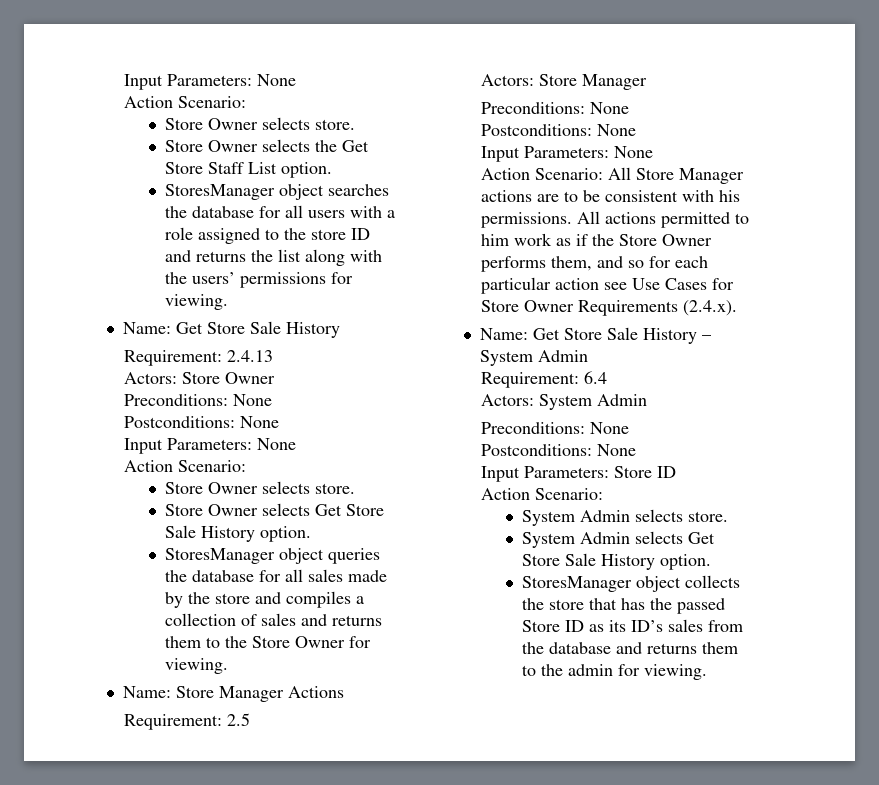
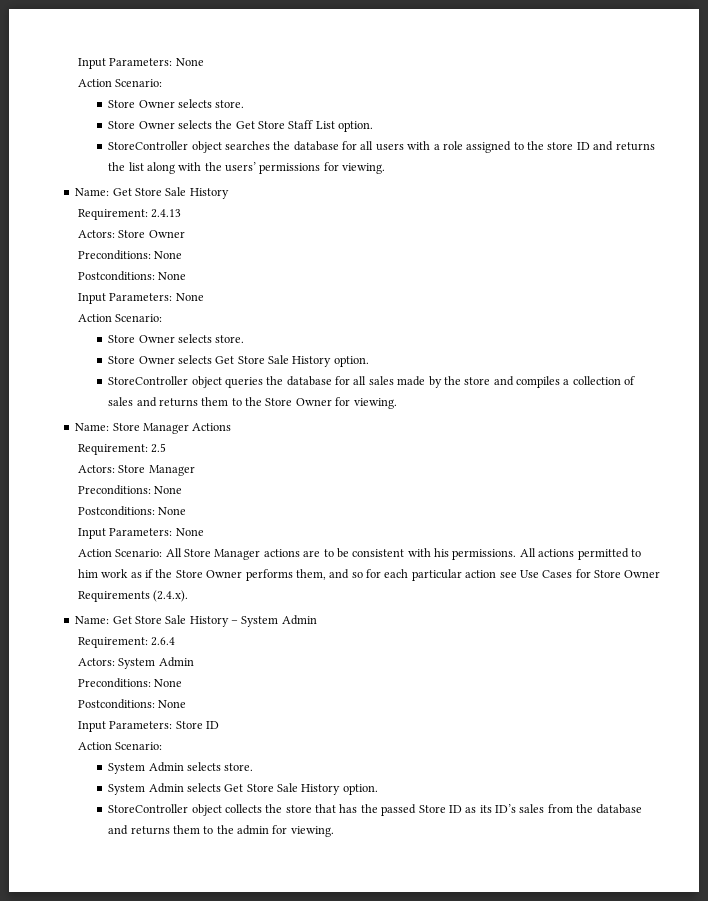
- StoresManager object searches the database for all users with a role assigned to the store ID and returns the list along with the users’ permissions for viewing.
+ StoreController object searches the database for all users with a role assigned to the store ID and returns the list along with the users’ permissions for viewing.
- StoresManager object queries the database for all sales made by the store and compiles a collection of sales and returns them to the Store Owner for viewing.
+ StoreController object queries the database for all sales made by the store and compiles a collection of sales and returns them to the Store Owner for viewing.
- Requirement: 6.4
+ Requirement: 2.6.4
- StoresManager object collects the store that has the passed Store ID as its ID’s sales from the database and returns them to the admin for viewing.
+ StoreController object collects the store that has the passed Store ID as its ID’s sales from the database and returns them to the admin for viewing.

